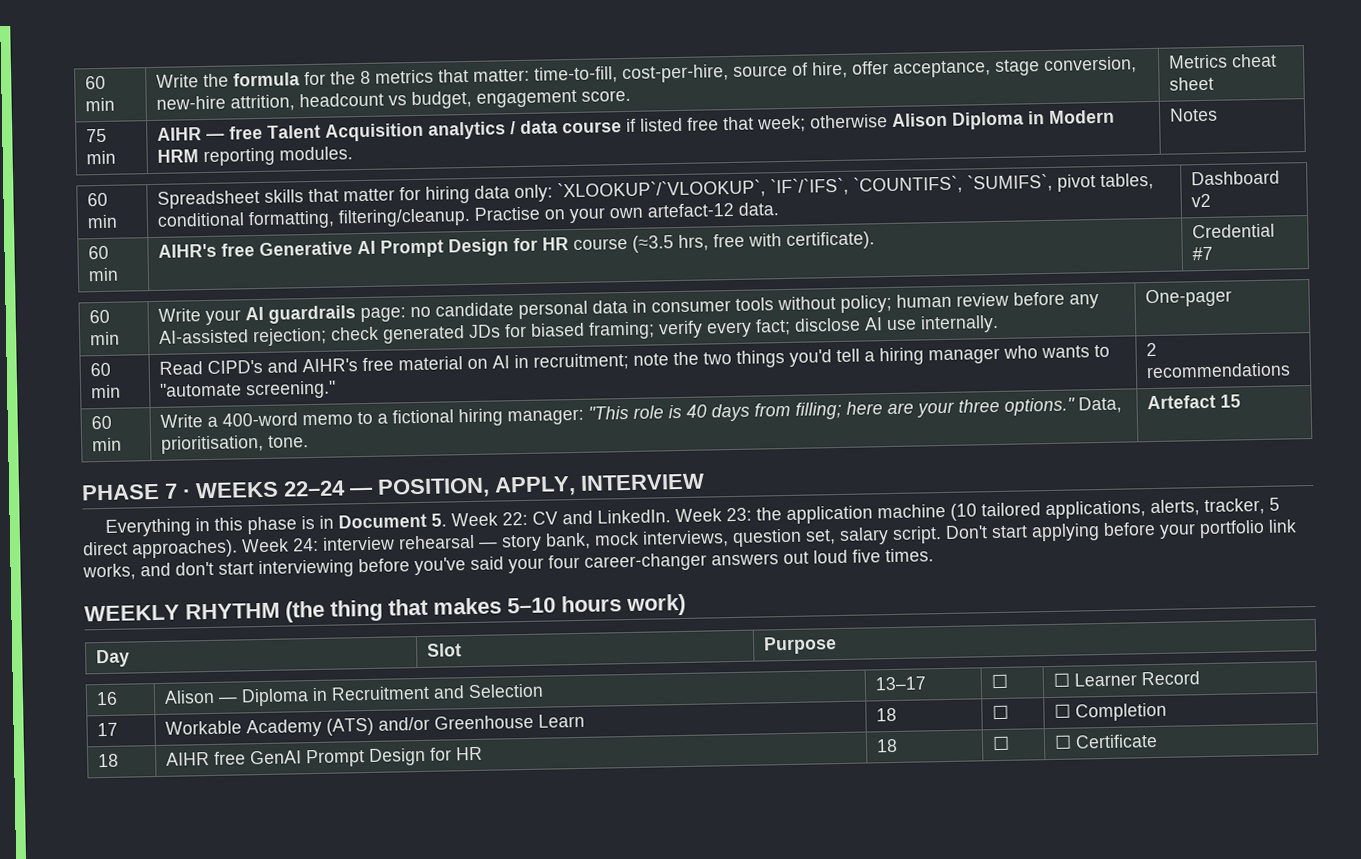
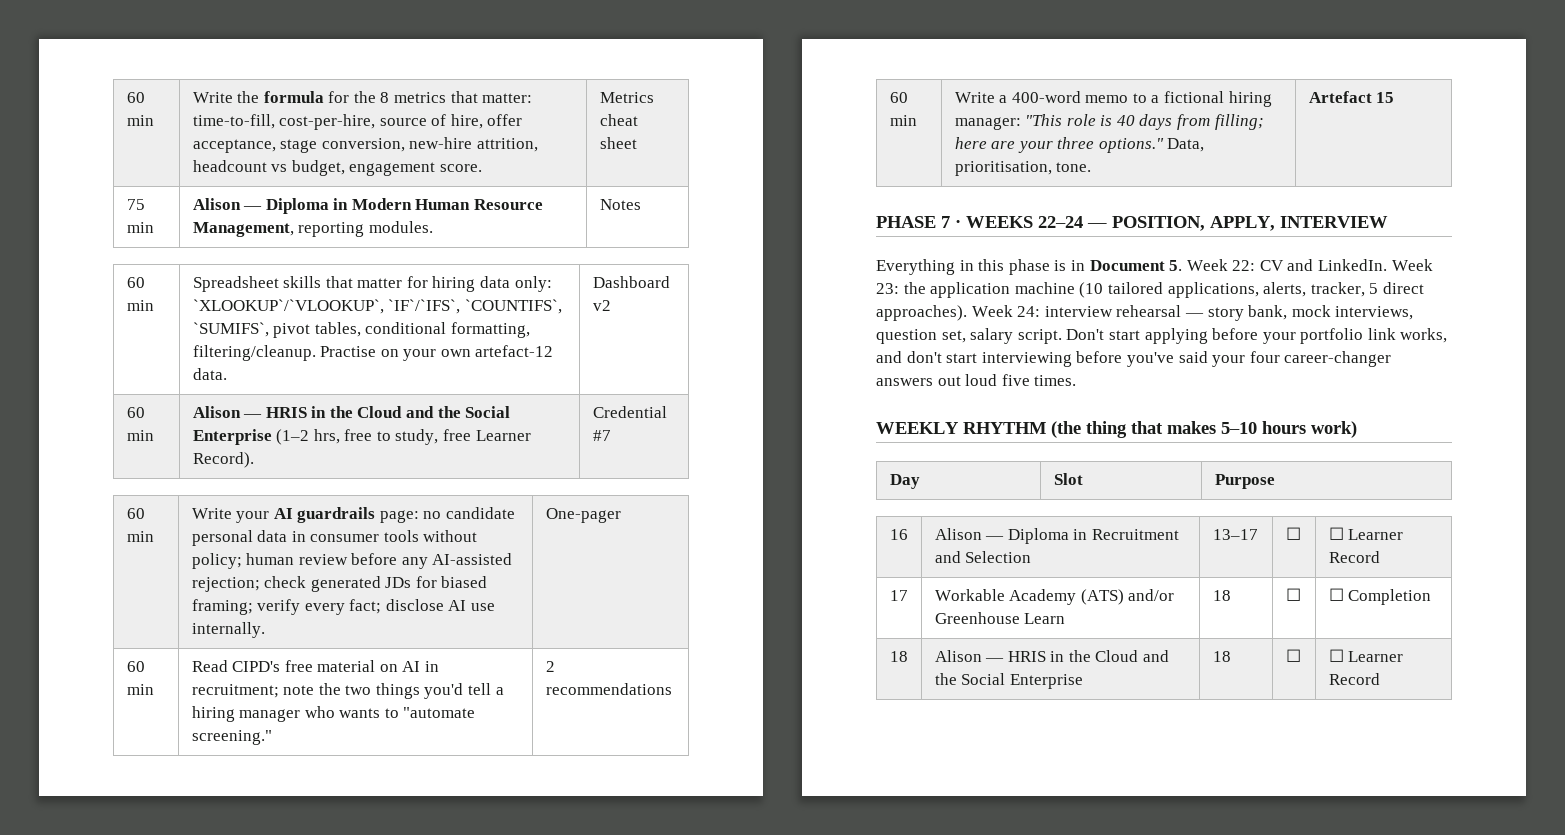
- 75 min | AIHR — free Talent Acquisition analytics / data course if listed free that week; otherwise Alison Diploma in Modern HRM reporting modules. | Notes
+ 75 min | Alison — Diploma in Modern Human Resource Management, reporting modules. | Notes
- 60 min | AIHR's free Generative AI Prompt Design for HR course (≈3.5 hrs, free with certificate). | Credential #7
+ 60 min | Alison — HRIS in the Cloud and the Social Enterprise (1–2 hrs, free to study, free Learner Record). | Credential #7
- 60 min | Read CIPD's and AIHR's free material on AI in recruitment; note the two things you'd tell a hiring manager who wants to "automate screening." | 2 recommendations
+ 60 min | Read CIPD's free material on AI in recruitment; note the two things you'd tell a hiring manager who wants to "automate screening." | 2 recommendations
- 18 | AIHR free GenAI Prompt Design for HR | 18 | ☐ | ☐ Certificate
+ 18 | Alison — HRIS in the Cloud and the Social Enterprise | 18 | ☐ | ☐ Learner Record

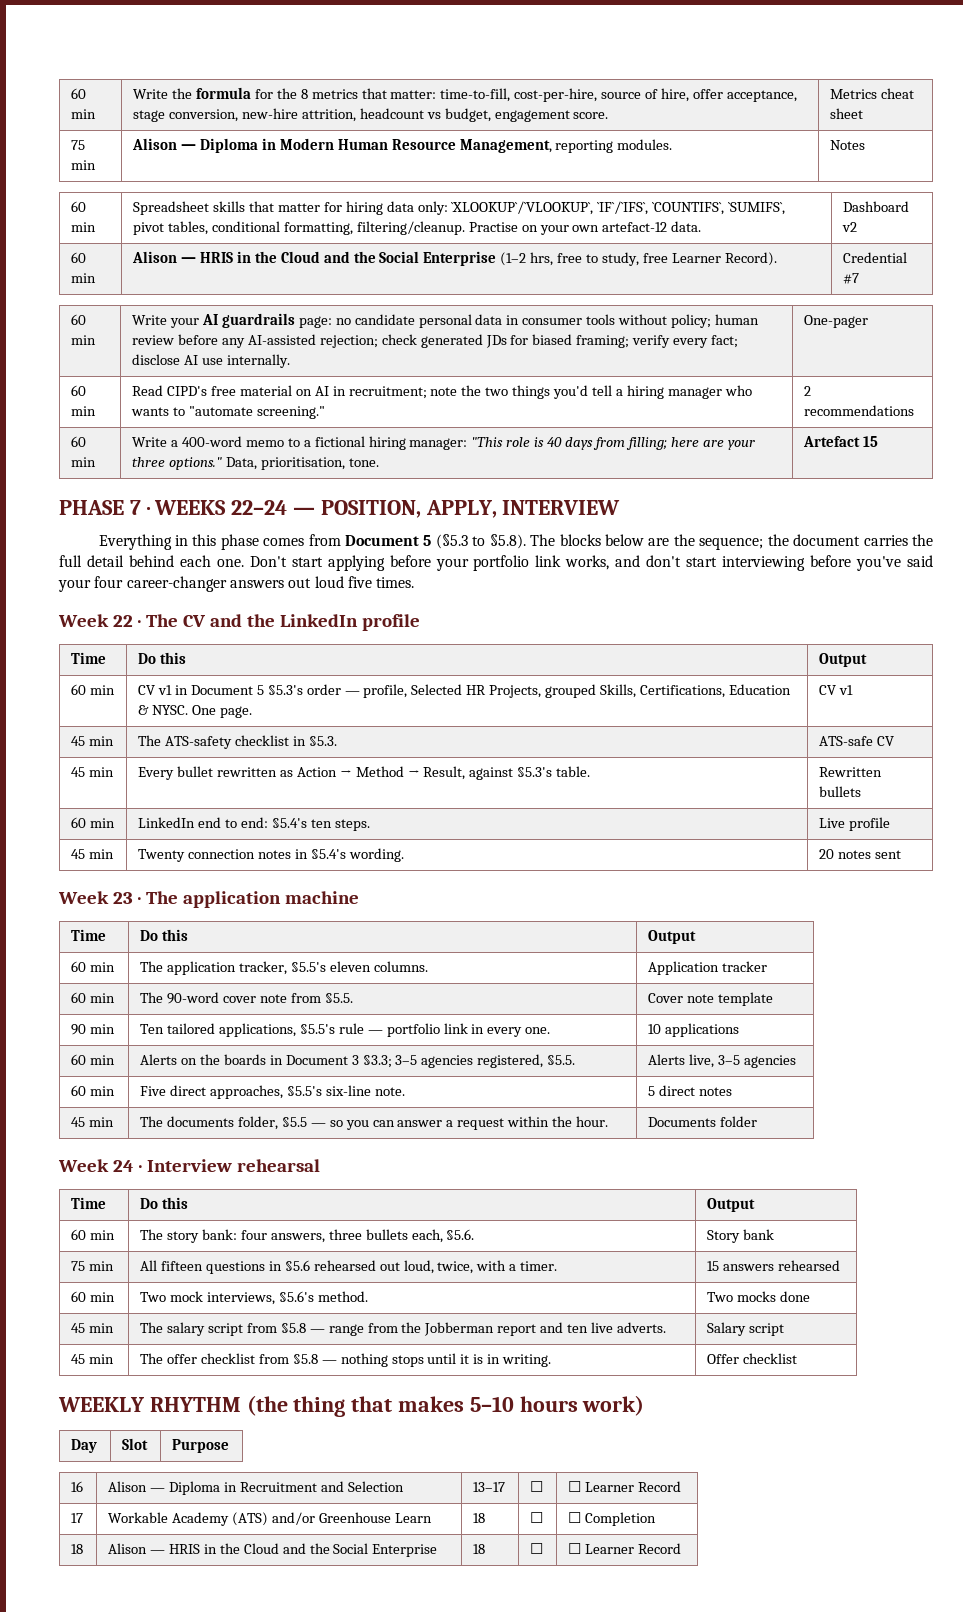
- Everything in this phase is in Document 5. Week 22: CV and LinkedIn. Week 23: the application machine (10 tailored applications, alerts, tracker, 5 direct approaches). Week 24: interview rehearsal — story bank, mock interviews, question set, salary script.
+ Everything in this phase comes from Document 5 (§5.3 to §5.8). The blocks below are the sequence; the document carries the full detail behind each one.
+ Week 22 · The CV and the LinkedIn profile
+ Time | Do this | Output
+ 60 min | CV v1 in Document 5 §5.3's order — profile, Selected HR Projects, grouped Skills, Certifications, Education & NYSC. One page. | CV v1
+ 45 min | The ATS-safety checklist in §5.3. | ATS-safe CV
+ 45 min | Every bullet rewritten as Action → Method → Result, against §5.3's table. | Rewritten bullets
+ 60 min | LinkedIn end to end: §5.4's ten steps. | Live profile
+ 45 min | Twenty connection notes in §5.4's wording. | 20 notes sent
+ Week 23 · The application machine
+ Time | Do this | Output
+ 60 min | The application tracker, §5.5's eleven columns. | Application tracker
+ 60 min | The 90-word cover note from §5.5. | Cover note template
+ 90 min | Ten tailored applications, §5.5's rule — portfolio link in every one. | 10 applications
+ 60 min | Alerts on the boards in Document 3 §3.3; 3–5 agencies registered, §5.5. | Alerts live, 3–5 agencies
+ 60 min | Five direct approaches, §5.5's six-line note. | 5 direct notes
+ 45 min | The documents folder, §5.5 — so you can answer a request within the hour. | Documents folder
+ Week 24 · Interview rehearsal
+ Time | Do this | Output
+ 60 min | The story bank: four answers, three bullets each, §5.6. | Story bank
+ 75 min | All fifteen questions in §5.6 rehearsed out loud, twice, with a timer. | 15 answers rehearsed
+ 60 min | Two mock interviews, §5.6's method. | Two mocks done
+ 45 min | The salary script from §5.8 — range from the Jobberman report and ten live adverts. | Salary script
+ 45 min | The offer checklist from §5.8 — nothing stops until it is in writing. | Offer checklist

